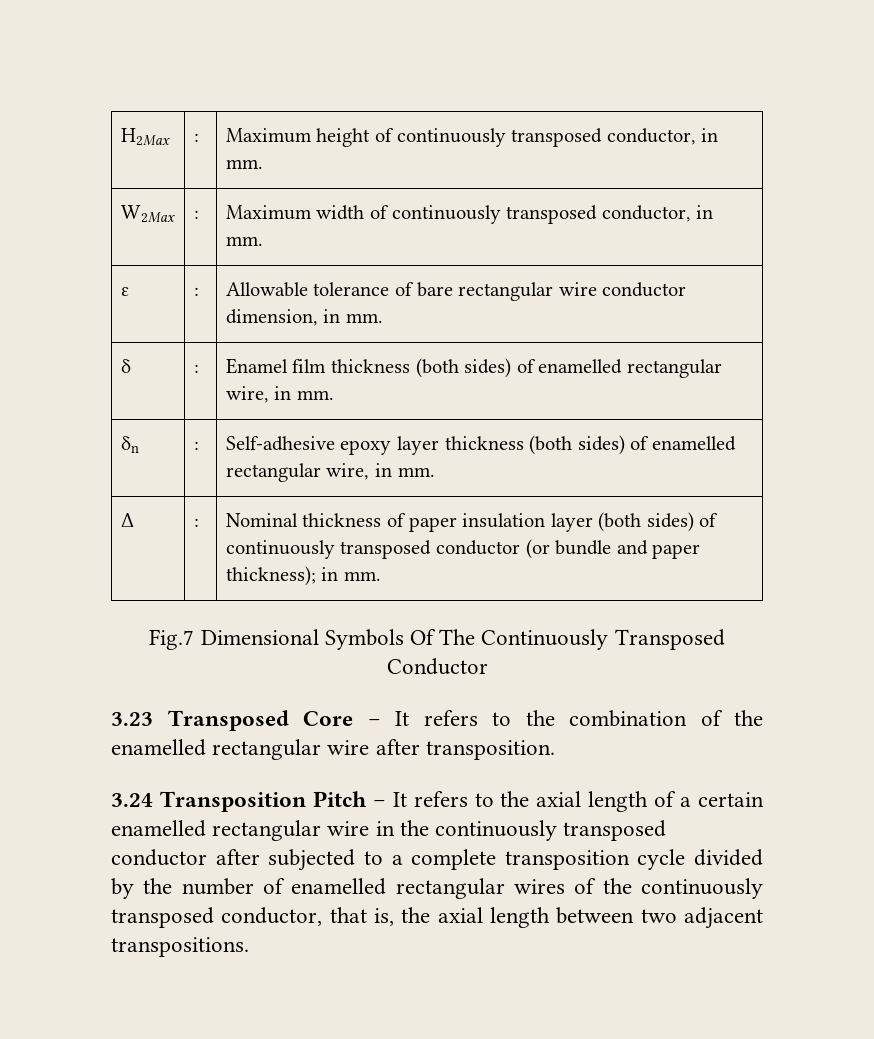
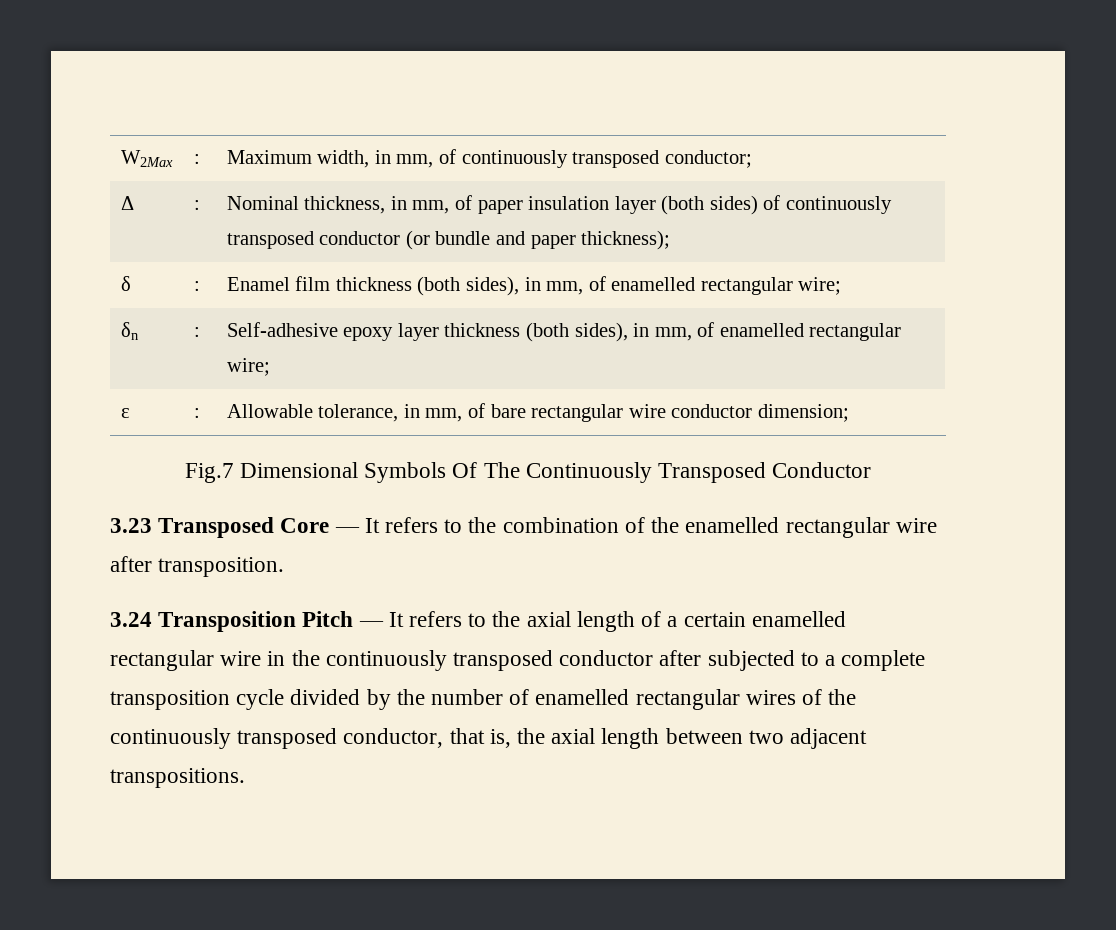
- H2Max | : | Maximum height of continuously transposed conductor, in mm.
- W2Max | : | Maximum width of continuously transposed conductor, in mm.
- ε | : | Allowable tolerance of bare rectangular wire conductor dimension, in mm.
- δ | : | Enamel film thickness (both sides) of enamelled rectangular wire, in mm.
- δn | : | Self-adhesive epoxy layer thickness (both sides) of enamelled rectangular wire, in mm.
+ W2Max | : | Maximum width, in mm, of continuously transposed conductor;
- Δ | : | Nominal thickness of paper insulation layer (both sides) of continuously transposed conductor (or bundle and paper thickness); in mm.
+ Δ | : | Nominal thickness, in mm, of paper insulation layer (both sides) of continuously transposed conductor (or bundle and paper thickness);
+ δ | : | Enamel film thickness (both sides), in mm, of enamelled rectangular wire;
+ δn | : | Self-adhesive epoxy layer thickness (both sides), in mm, of enamelled rectangular wire;
+ ε | : | Allowable tolerance, in mm, of bare rectangular wire conductor dimension;
- 3.23 Transposed Core – It refers to the combination of the enamelled rectangular wire after transposition.
+ 3.23 Transposed Core — It refers to the combination of the enamelled rectangular wire after transposition.
- 3.24 Transposition Pitch – It refers to the axial length of a certain enamelled rectangular wire in the continuously transposed conductor after subjected to a complete transposition cycle divided by the number of enamelled rectangular wires of the continuously transposed conductor, that is, the axial length between two adjacent transpositions.
+ 3.24 Transposition Pitch — It refers to the axial length of a certain enamelled rectangular wire in the continuously transposed conductor after subjected to a complete transposition cycle divided by the number of enamelled rectangular wires of the continuously transposed conductor, that is, the axial length between two adjacent transpositions.

